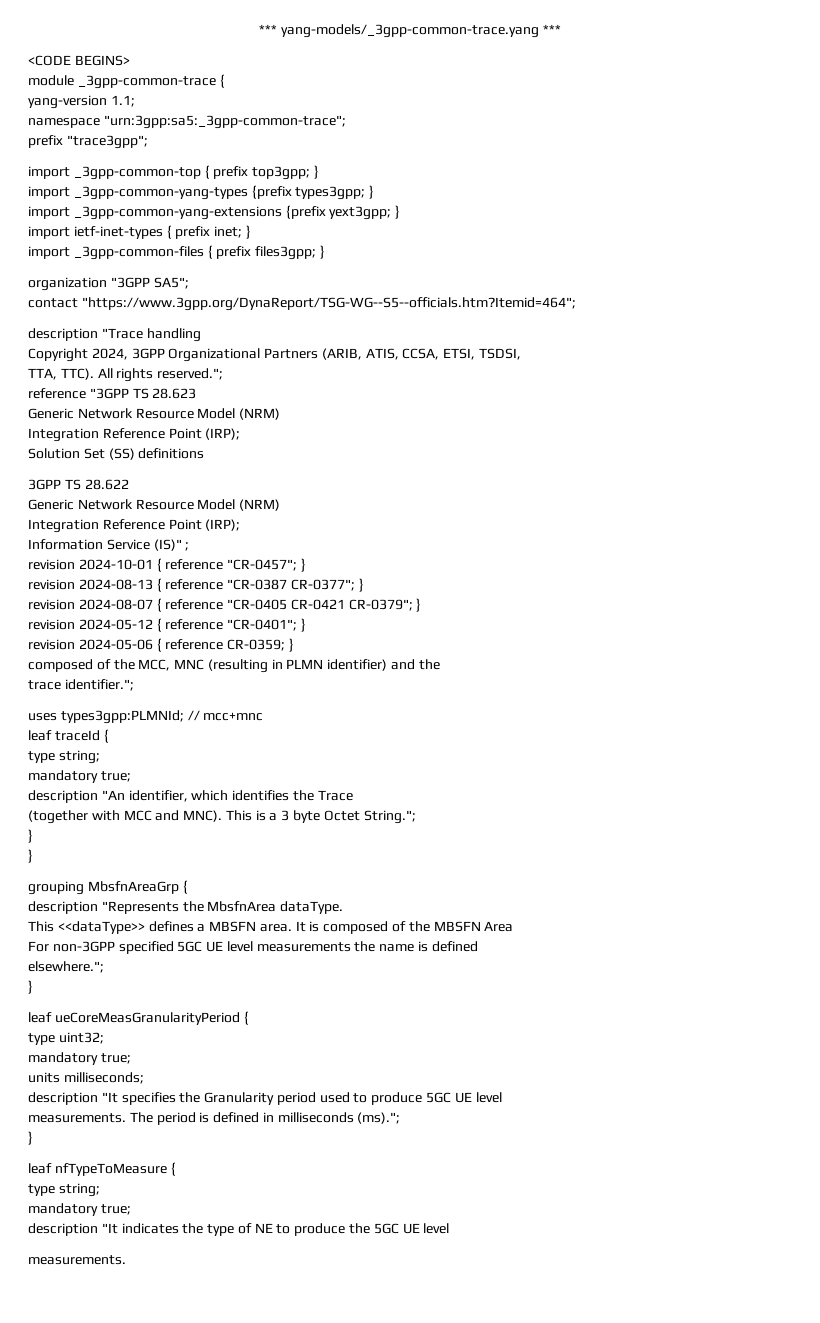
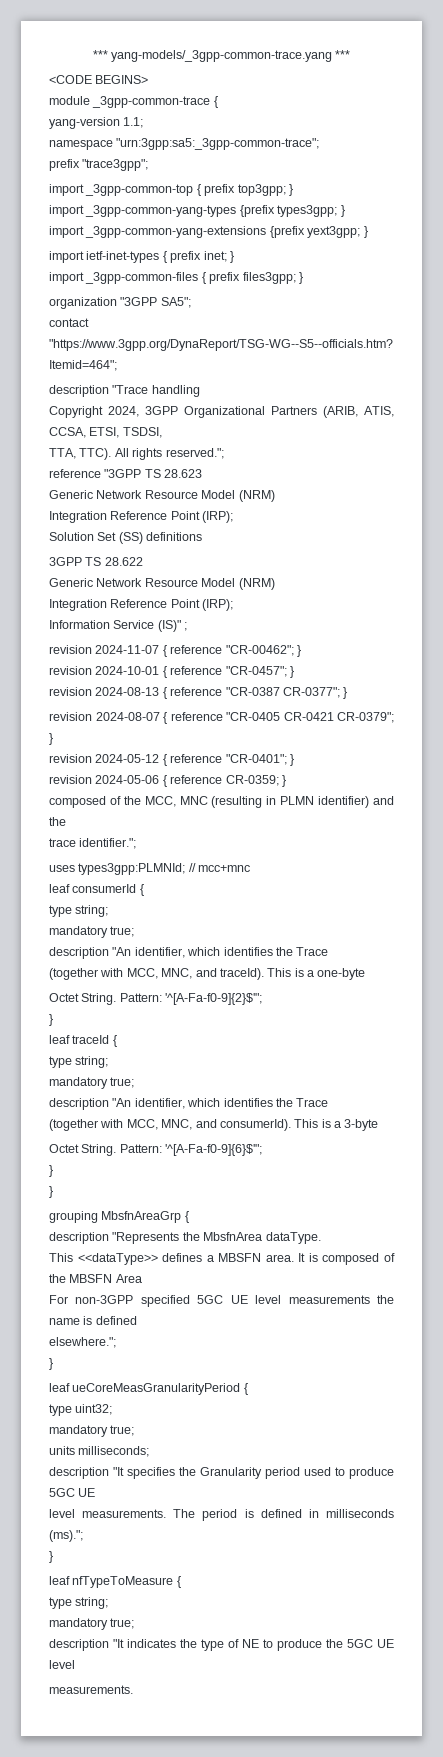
+ revision 2024-11-07 { reference "CR-00462"; }
+ leaf consumerId {
+ type string;
+ mandatory true;
+ description "An identifier, which identifies the Trace
+ (together with MCC, MNC, and traceId). This is a one-byte
+ Octet String. Pattern: '^[A-Fa-f0-9]{2}$'";
+ }
- (together with MCC and MNC). This is a 3 byte Octet String.";
+ (together with MCC, MNC, and consumerId). This is a 3-byte
+ Octet String. Pattern: '^[A-Fa-f0-9]{6}$'";
- description "It specifies the Granularity period used to produce 5GC UE level
- measurements.
+ description "It specifies the Granularity period used to produce 5GC UE
+ level measurements.

